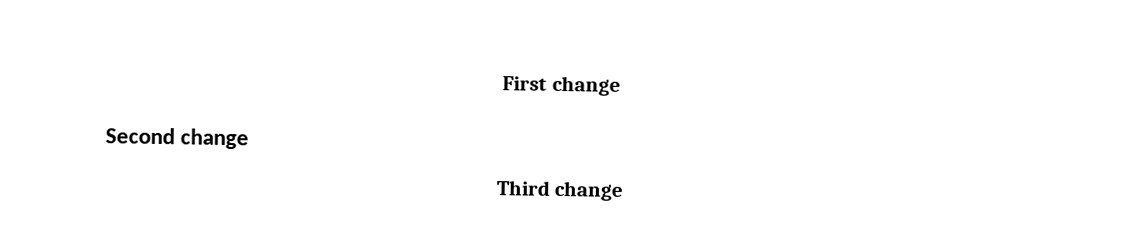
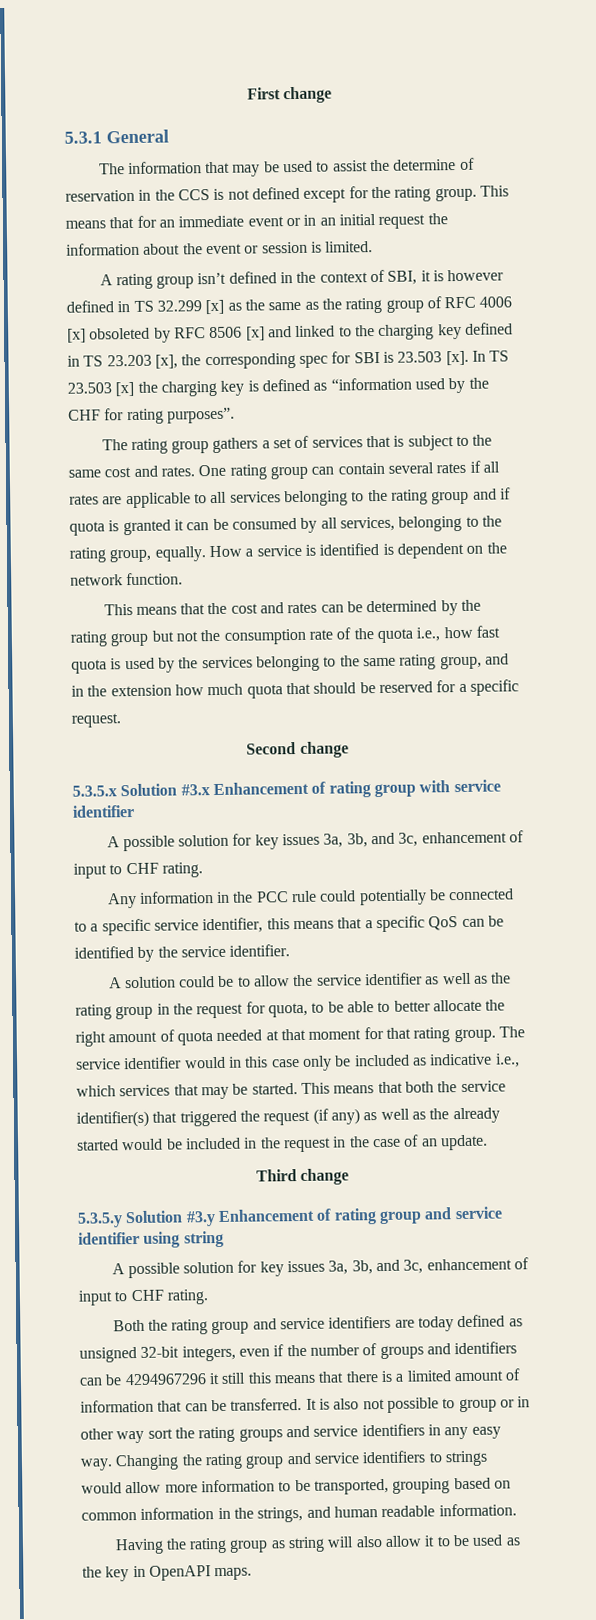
+ 5.3.1 General
+ The information that may be used to assist the determine of reservation in the CCS is not defined except for the rating group. This means that for an immediate event or in an initial request the information about the event or session is limited.
+ A rating group isn’t defined in the context of SBI, it is however defined in TS 32.299 [x] as the same as the rating group of RFC 4006 [x] obsoleted by RFC 8506 [x] and linked to the charging key defined in TS 23.203 [x], the corresponding spec for SBI is 23.503 [x]. In TS 23.503 [x] the charging key is defined as “information used by the CHF for rating purposes”.
+ The rating group gathers a set of services that is subject to the same cost and rates. One rating group can contain several rates if all rates are applicable to all services belonging to the rating group and if quota is granted it can be consumed by all services, belonging to the rating group, equally. How a service is identified is dependent on the network function.
+ This means that the cost and rates can be determined by the rating group but not the consumption rate of the quota i.e., how fast quota is used by the services belonging to the same rating group, and in the extension how much quota that should be reserved for a specific request.
  Second change
+ 5.3.5.x Solution #3.x Enhancement of rating group with service identifier
+ A possible solution for key issues 3a, 3b, and 3c, enhancement of input to CHF rating.
+ Any information in the PCC rule could potentially be connected to a specific service identifier, this means that a specific QoS can be identified by the service identifier.
+ A solution could be to allow the service identifier as well as the rating group in the request for quota, to be able to better allocate the right amount of quota needed at that moment for that rating group. The service identifier would in this case only be included as indicative i.e., which services that may be started. This means that both the service identifier(s) that triggered the request (if any) as well as the already started would be included in the request in the case of an update.
  Third change
+ 5.3.5.y Solution #3.y Enhancement of rating group and service identifier using string
+ A possible solution for key issues 3a, 3b, and 3c, enhancement of input to CHF rating.
+ Both the rating group and service identifiers are today defined as unsigned 32-bit integers, even if the number of groups and identifiers can be 4294967296 it still this means that there is a limited amount of information that can be transferred. It is also not possible to group or in other way sort the rating groups and service identifiers in any easy way. Changing the rating group and service identifiers to strings would allow more information to be transported, grouping based on common information in the strings, and human readable information.
+ Having the rating group as string will also allow it to be used as the key in OpenAPI maps.

